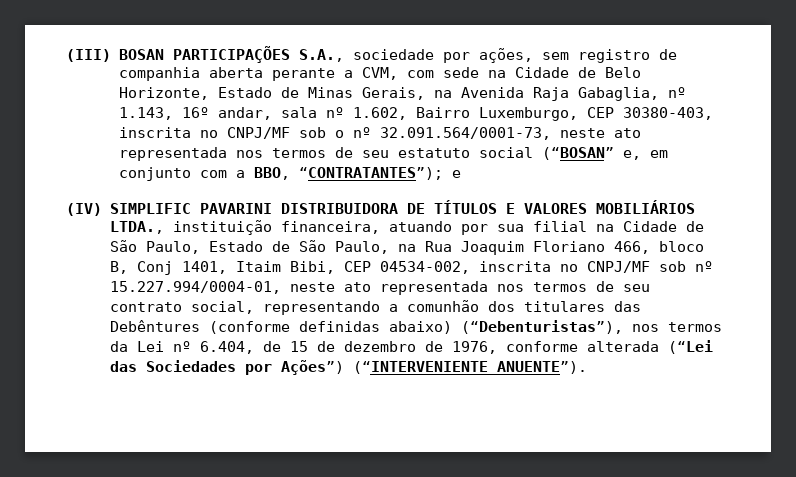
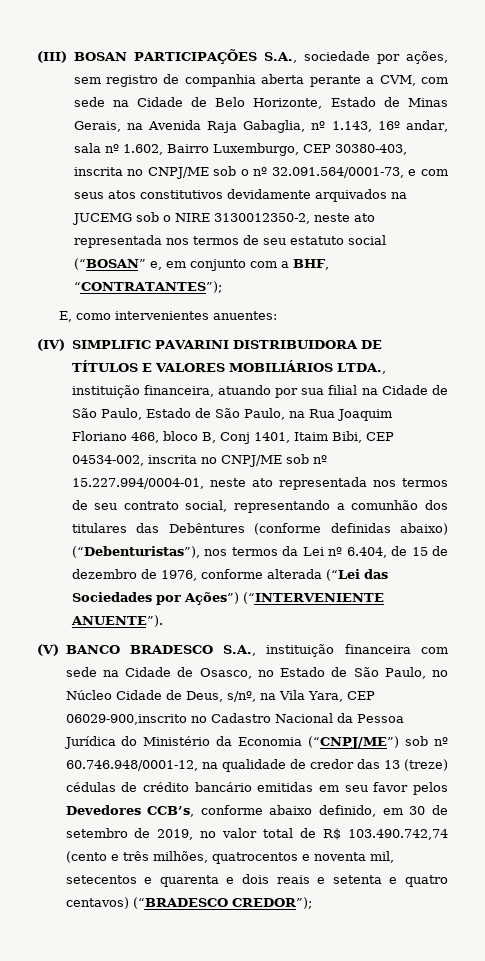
- (III) BOSAN PARTICIPAÇÕES S.A., sociedade por ações, sem registro de companhia aberta perante a CVM, com sede na Cidade de Belo Horizonte, Estado de Minas Gerais, na Avenida Raja Gabaglia, nº 1.143, 16º andar, sala nº 1.602, Bairro Luxemburgo, CEP 30380-403, inscrita no CNPJ/MF sob o nº 32.091.564/0001-73, neste ato representada nos termos de seu estatuto social (“BOSAN” e, em conjunto com a BBO, “CONTRATANTES”); e
+ (III) BOSAN PARTICIPAÇÕES S.A., sociedade por ações, sem registro de companhia aberta perante a CVM, com sede na Cidade de Belo Horizonte, Estado de Minas Gerais, na Avenida Raja Gabaglia, nº 1.143, 16º andar, sala nº 1.602, Bairro Luxemburgo, CEP 30380-403, inscrita no CNPJ/ME sob o nº 32.091.564/0001-73, e com seus atos constitutivos devidamente arquivados na JUCEMG sob o NIRE 3130012350-2, neste ato representada nos termos de seu estatuto social (“BOSAN” e, em conjunto com a BHF, “CONTRATANTES”);
+ E, como intervenientes anuentes:
- (IV) SIMPLIFIC PAVARINI DISTRIBUIDORA DE TÍTULOS E VALORES MOBILIÁRIOS LTDA., instituição financeira, atuando por sua filial na Cidade de São Paulo, Estado de São Paulo, na Rua Joaquim Floriano 466, bloco B, Conj 1401, Itaim Bibi, CEP 04534-002, inscrita no CNPJ/MF sob nº 15.227.994/0004-01, neste ato representada nos termos de seu contrato social, representando a comunhão dos titulares das Debêntures (conforme definidas abaixo) (“Debenturistas”), nos termos da Lei nº 6.404, de 15 de dezembro de 1976, conforme alterada (“Lei das Sociedades por Ações”) (“INTERVENIENTE ANUENTE”).
+ (IV) SIMPLIFIC PAVARINI DISTRIBUIDORA DE TÍTULOS E VALORES MOBILIÁRIOS LTDA., instituição financeira, atuando por sua filial na Cidade de São Paulo, Estado de São Paulo, na Rua Joaquim Floriano 466, bloco B, Conj 1401, Itaim Bibi, CEP 04534-002, inscrita no CNPJ/ME sob nº 15.227.994/0004-01, neste ato representada nos termos de seu contrato social, representando a comunhão dos titulares das Debêntures (conforme definidas abaixo) (“Debenturistas”), nos termos da Lei nº 6.404, de 15 de dezembro de 1976, conforme alterada (“Lei das Sociedades por Ações”) (“INTERVENIENTE ANUENTE”).
+ (V) BANCO BRADESCO S.A., instituição financeira com sede na Cidade de Osasco, no Estado de São Paulo, no Núcleo Cidade de Deus, s/nº, na Vila Yara, CEP 06029-900,inscrito no Cadastro Nacional da Pessoa Jurídica do Ministério da Economia (“CNPJ/ME”) sob nº 60.746.948/0001-12, na qualidade de credor das 13 (treze) cédulas de crédito bancário emitidas em seu favor pelos Devedores CCB’s, conforme abaixo definido, em 30 de setembro de 2019, no valor total de R$ 103.490.742,74 (cento e três milhões, quatrocentos e noventa mil, setecentos e quarenta e dois reais e setenta e quatro centavos) (“BRADESCO CREDOR”);

